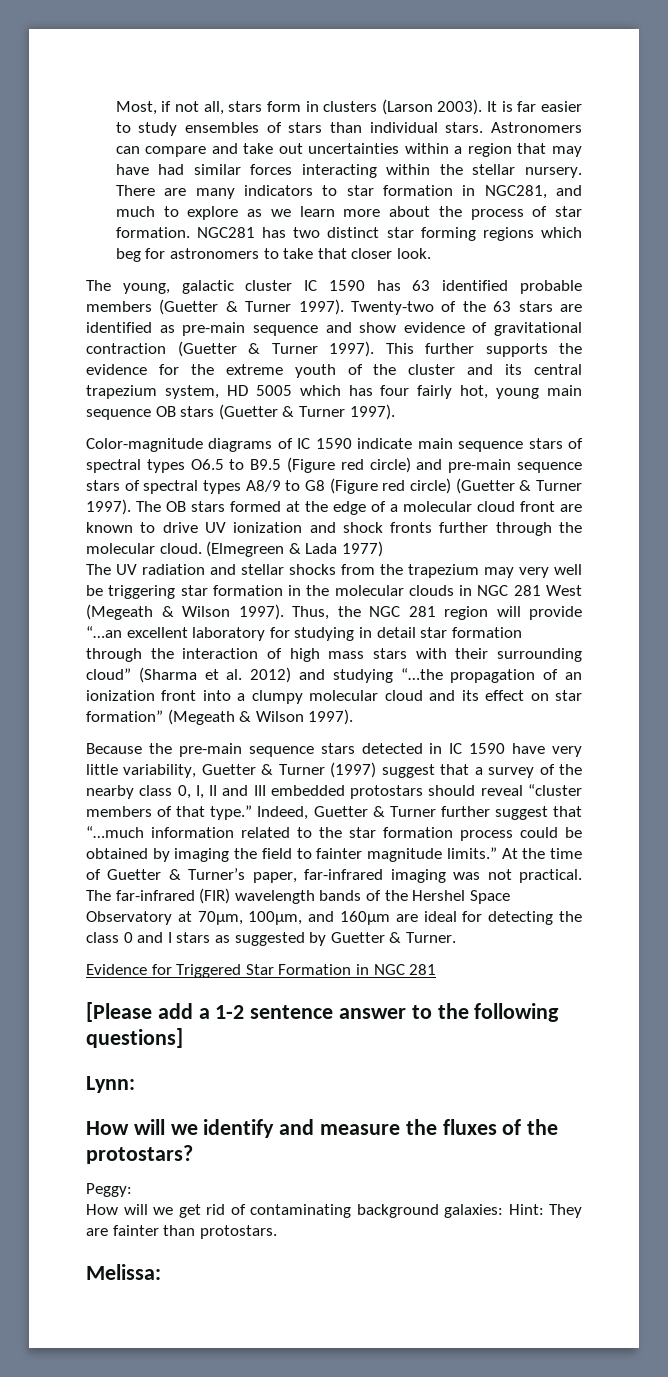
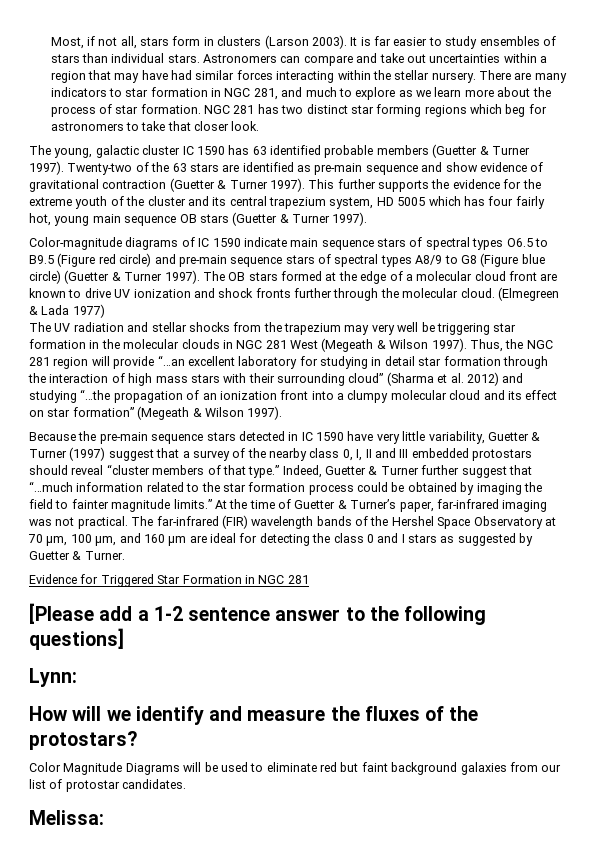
- There are many indicators to star formation in NGC281, and much to explore as we learn more about the process of star formation.
+ There are many indicators to star formation in NGC 281, and much to explore as we learn more about the process of star formation.
- NGC281 has two distinct star forming regions which beg for astronomers to take that closer look.
+ NGC 281 has two distinct star forming regions which beg for astronomers to take that closer look.
- Color-magnitude diagrams of IC 1590 indicate main sequence stars of spectral types O6.5 to B9.5 (Figure red circle) and pre-main sequence stars of spectral types A8/9 to G8 (Figure red circle) (Guetter & Turner 1997).
+ Color-magnitude diagrams of IC 1590 indicate main sequence stars of spectral types O6.5 to B9.5 (Figure red circle) and pre-main sequence stars of spectral types A8/9 to G8 (Figure blue circle) (Guetter & Turner 1997).
- The far-infrared (FIR) wavelength bands of the Hershel Space Observatory at 70μm, 100μm, and 160μm are ideal for detecting the class 0 and I stars as suggested by Guetter & Turner.
+ The far-infrared (FIR) wavelength bands of the Hershel Space Observatory at 70 μm, 100 μm, and 160 μm are ideal for detecting the class 0 and I stars as suggested by Guetter & Turner.
- Peggy:
- How will we get rid of contaminating background galaxies: Hint: They are fainter than protostars.
+ Color Magnitude Diagrams will be used to eliminate red but faint background galaxies from our list of protostar candidates.

